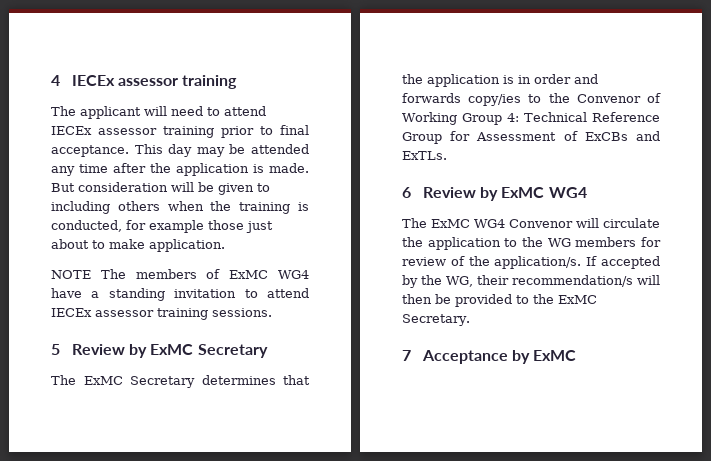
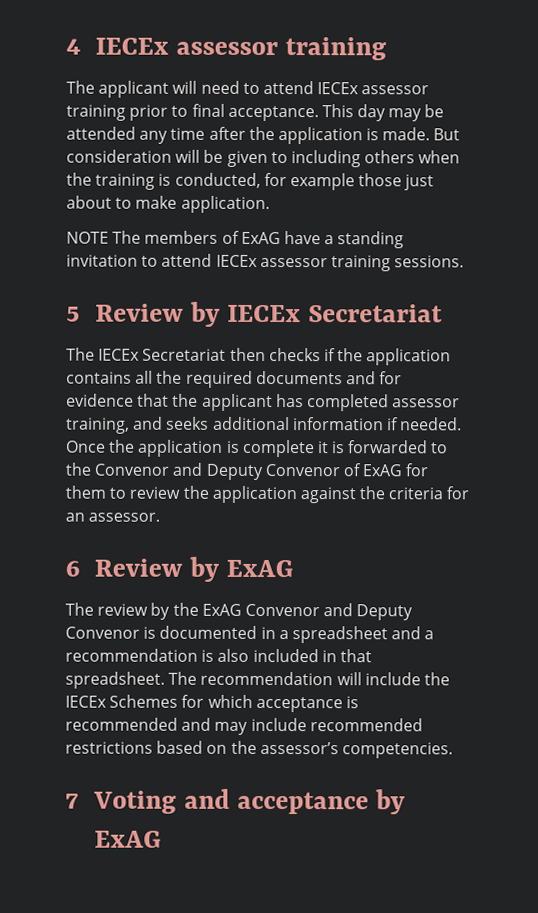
- NOTE The members of ExMC WG4 have a standing invitation to attend IECEx assessor training sessions.
+ NOTE The members of ExAG have a standing invitation to attend IECEx assessor training sessions.
- 5 Review by ExMC Secretary
- The ExMC Secretary determines that the application is in order and forwards copy/ies to the Convenor of Working Group 4: Technical Reference Group for Assessment of ExCBs and ExTLs.
+ 5 Review by IECEx Secretariat
+ The IECEx Secretariat then checks if the application contains all the required documents and for evidence that the applicant has completed assessor training, and seeks additional information if needed. Once the application is complete it is forwarded to the Convenor and Deputy Convenor of ExAG for them to review the application against the criteria for an assessor.
- 6 Review by ExMC WG4
- The ExMC WG4 Convenor will circulate the application to the WG members for review of the application/s. If accepted by the WG, their recommendation/s will then be provided to the ExMC Secretary.
- 7 Acceptance by ExMC
+ 6 Review by ExAG
+ The review by the ExAG Convenor and Deputy Convenor is documented in a spreadsheet and a recommendation is also included in that spreadsheet. The recommendation will include the IECEx Schemes for which acceptance is recommended and may include recommended restrictions based on the assessor’s competencies.
+ 7 Voting and acceptance by ExAG

